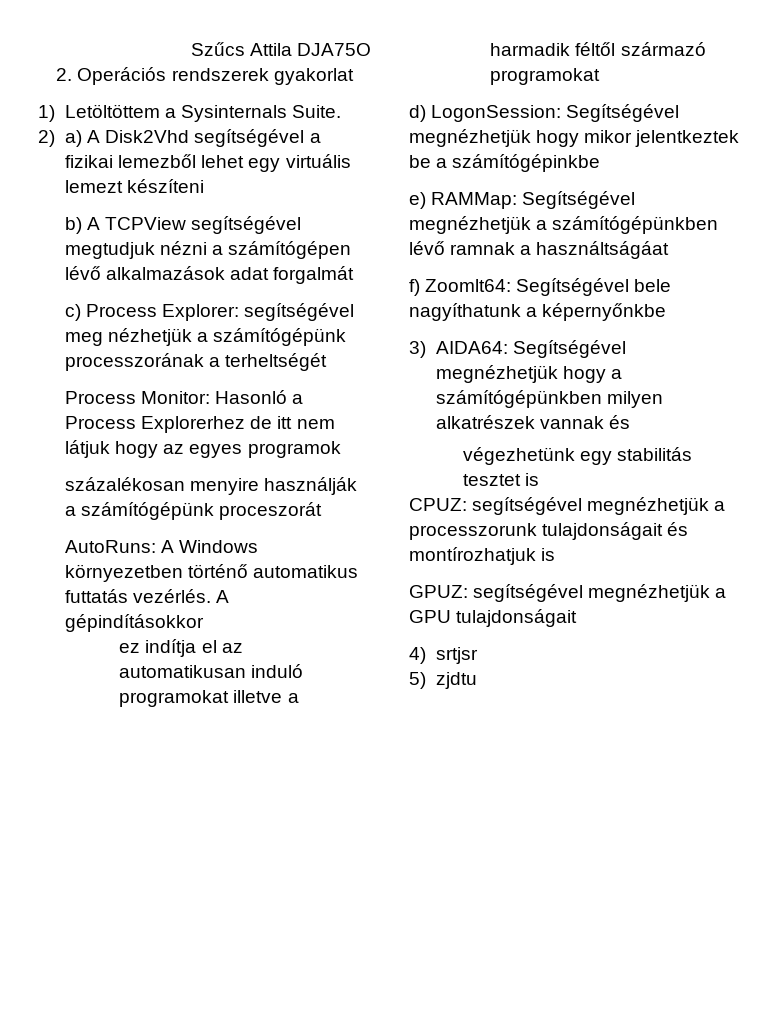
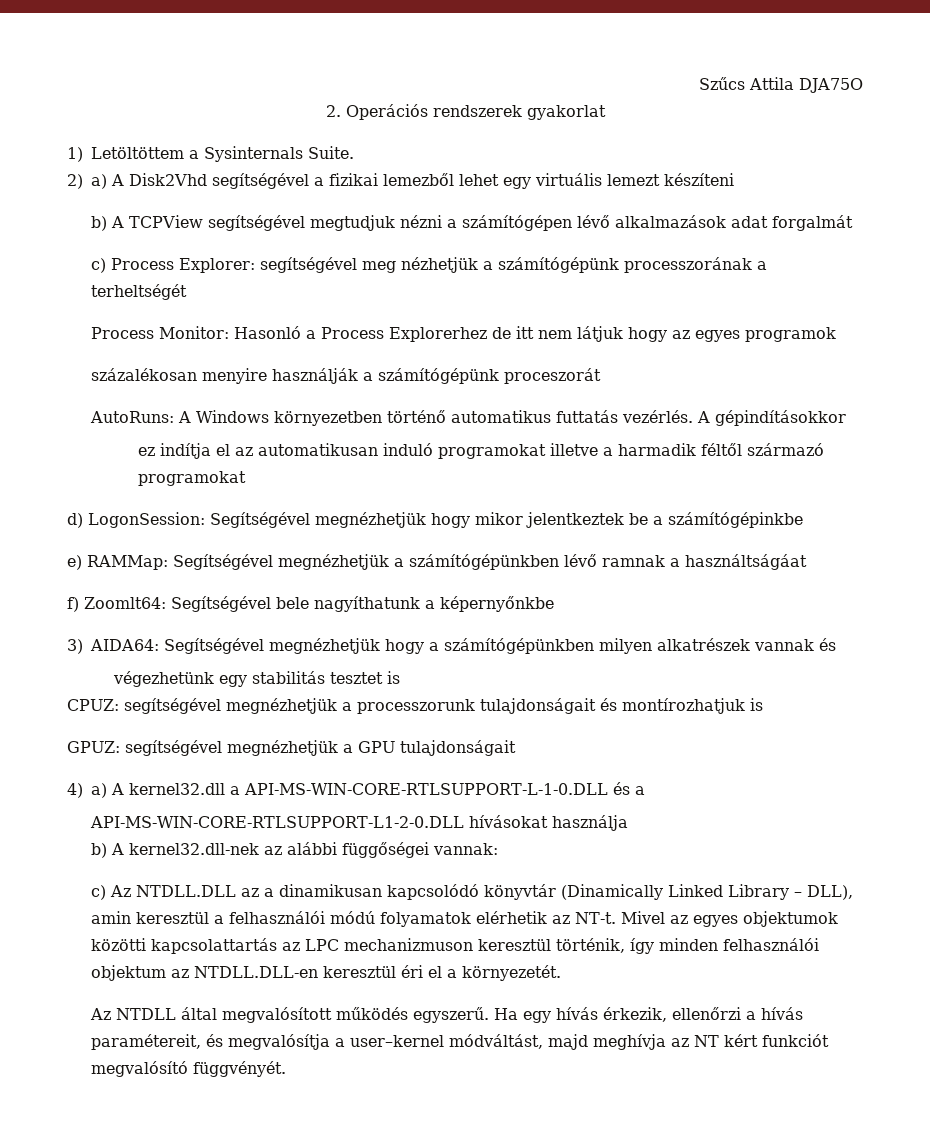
- 4) srtjsr
- 5) zjdtu
+ 4) a) A kernel32.dll a API-MS-WIN-CORE-RTLSUPPORT-L-1-0.DLL és a
+ API-MS-WIN-CORE-RTLSUPPORT-L1-2-0.DLL hívásokat használja
+ b) A kernel32.dll-nek az alábbi függőségei vannak:
+ c) Az NTDLL.DLL az a dinamikusan kapcsolódó könyvtár (Dinamically Linked Library – DLL), amin keresztül a felhasználói módú folyamatok elérhetik az NT-t. Mivel az egyes objektumok közötti kapcsolattartás az LPC mechanizmuson keresztül történik, így minden felhasználói objektum az NTDLL.DLL-en keresztül éri el a környezetét.
+ Az NTDLL által megvalósított működés egyszerű. Ha egy hívás érkezik, ellenőrzi a hívás paramétereit, és megvalósítja a user–kernel módváltást, majd meghívja az NT kért funkciót megvalósító függvényét.

